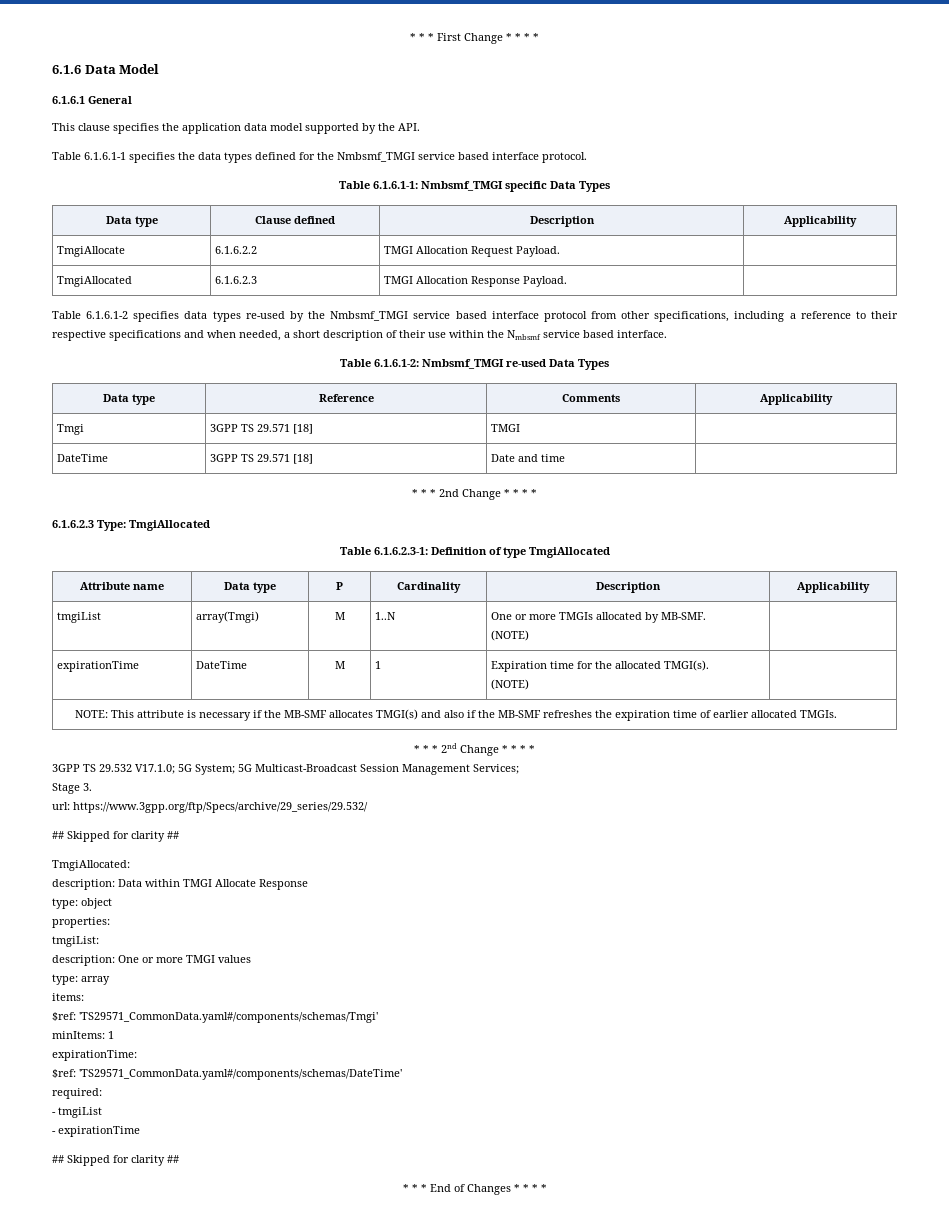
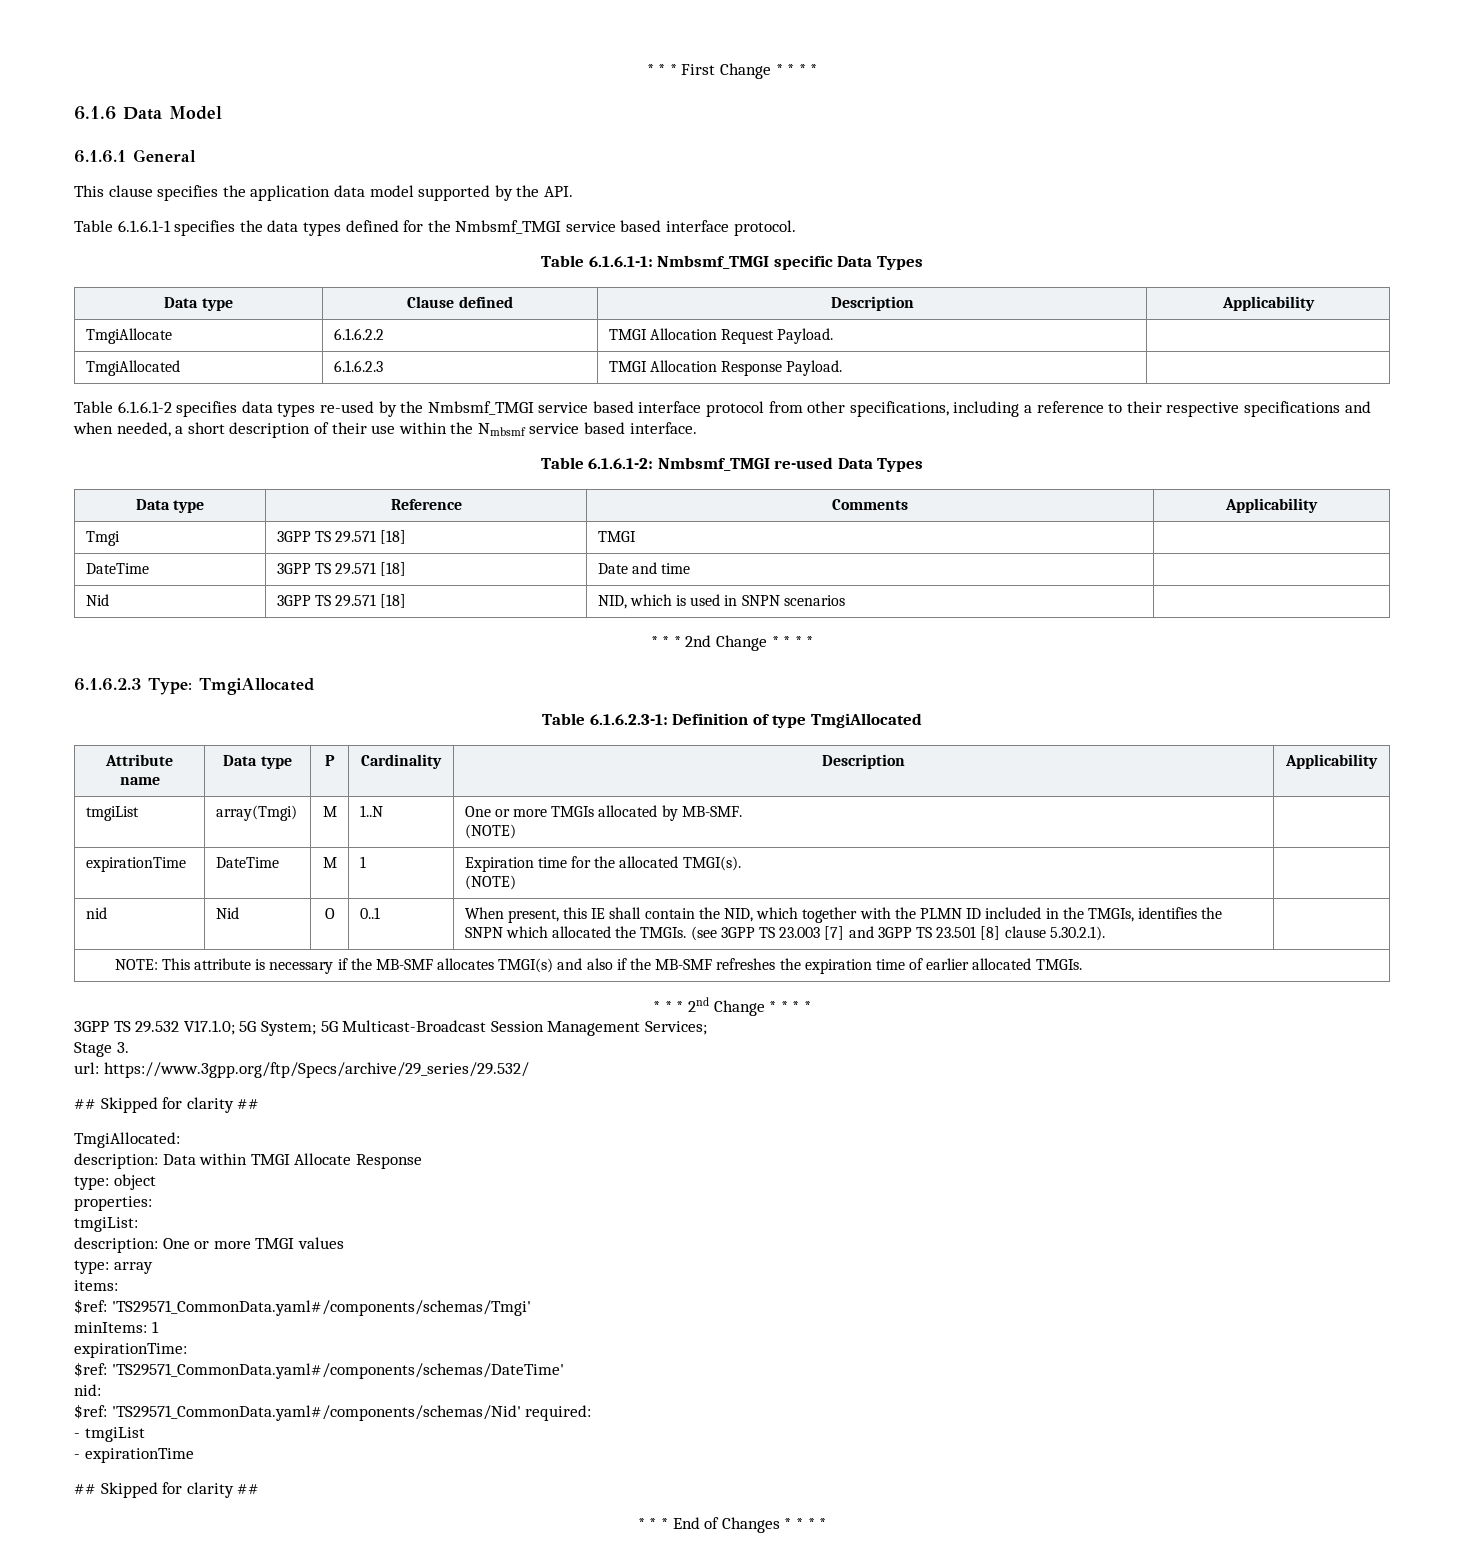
+ Nid | 3GPP TS 29.571 [18] | NID, which is used in SNPN scenarios |
+ nid | Nid | O | 0..1 | When present, this IE shall contain the NID, which together with the PLMN ID included in the TMGIs, identifies the SNPN which allocated the TMGIs. (see 3GPP TS 23.003 [7] and 3GPP TS 23.501 [8] clause 5.30.2.1).
- required:
+ nid:
+ $ref: 'TS29571_CommonData.yaml#/components/schemas/Nid' required:

